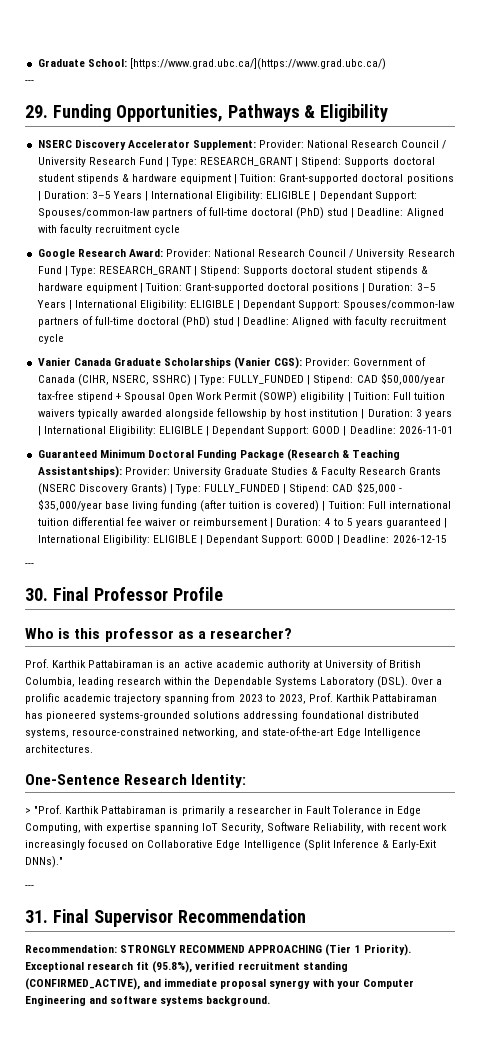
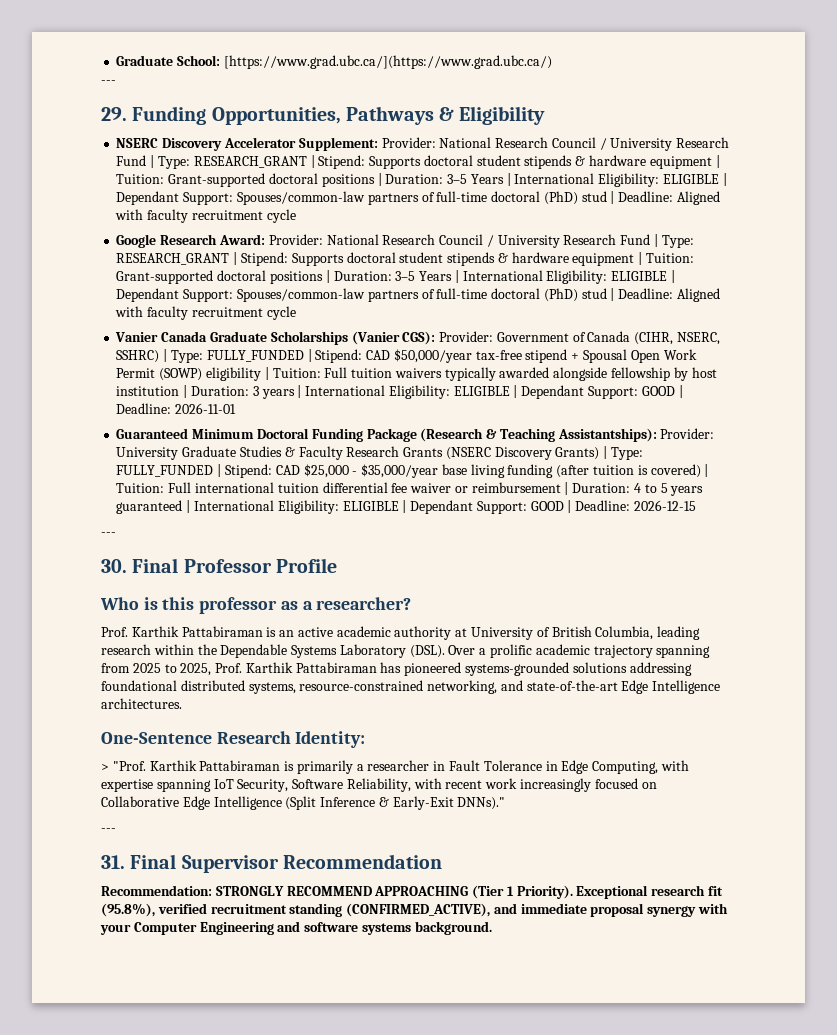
- Over a prolific academic trajectory spanning from 2023 to 2023, Prof. Karthik Pattabiraman has pioneered systems-grounded solutions addressing foundational distributed systems, resource-constrained networking, and state-of-the-art Edge Intelligence architectures.
+ Over a prolific academic trajectory spanning from 2025 to 2025, Prof. Karthik Pattabiraman has pioneered systems-grounded solutions addressing foundational distributed systems, resource-constrained networking, and state-of-the-art Edge Intelligence architectures.

